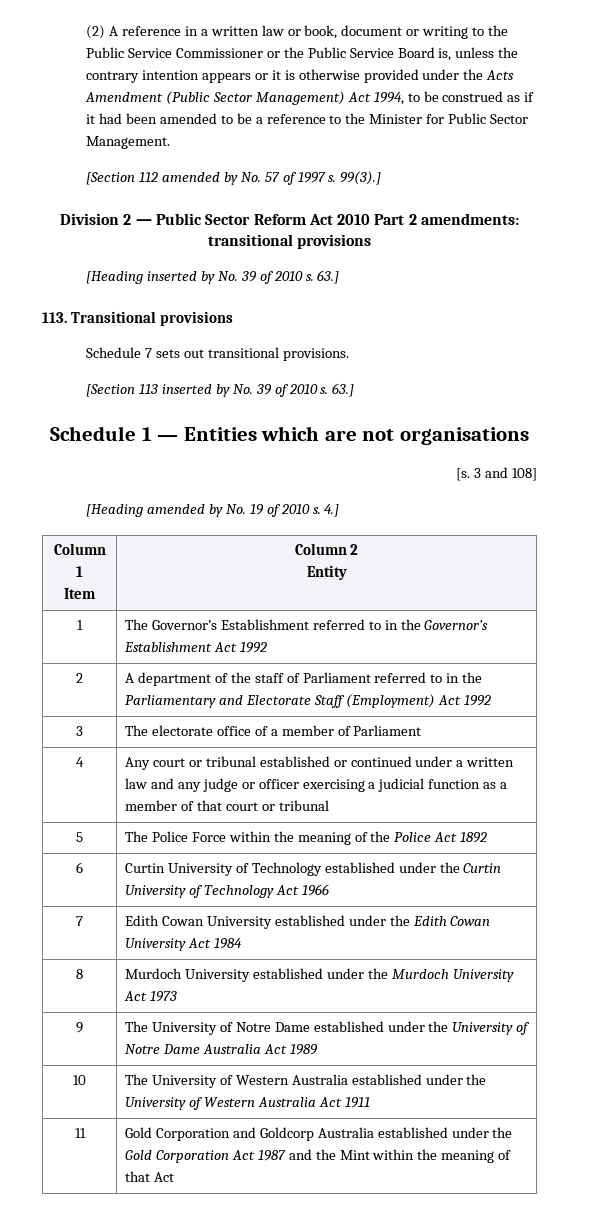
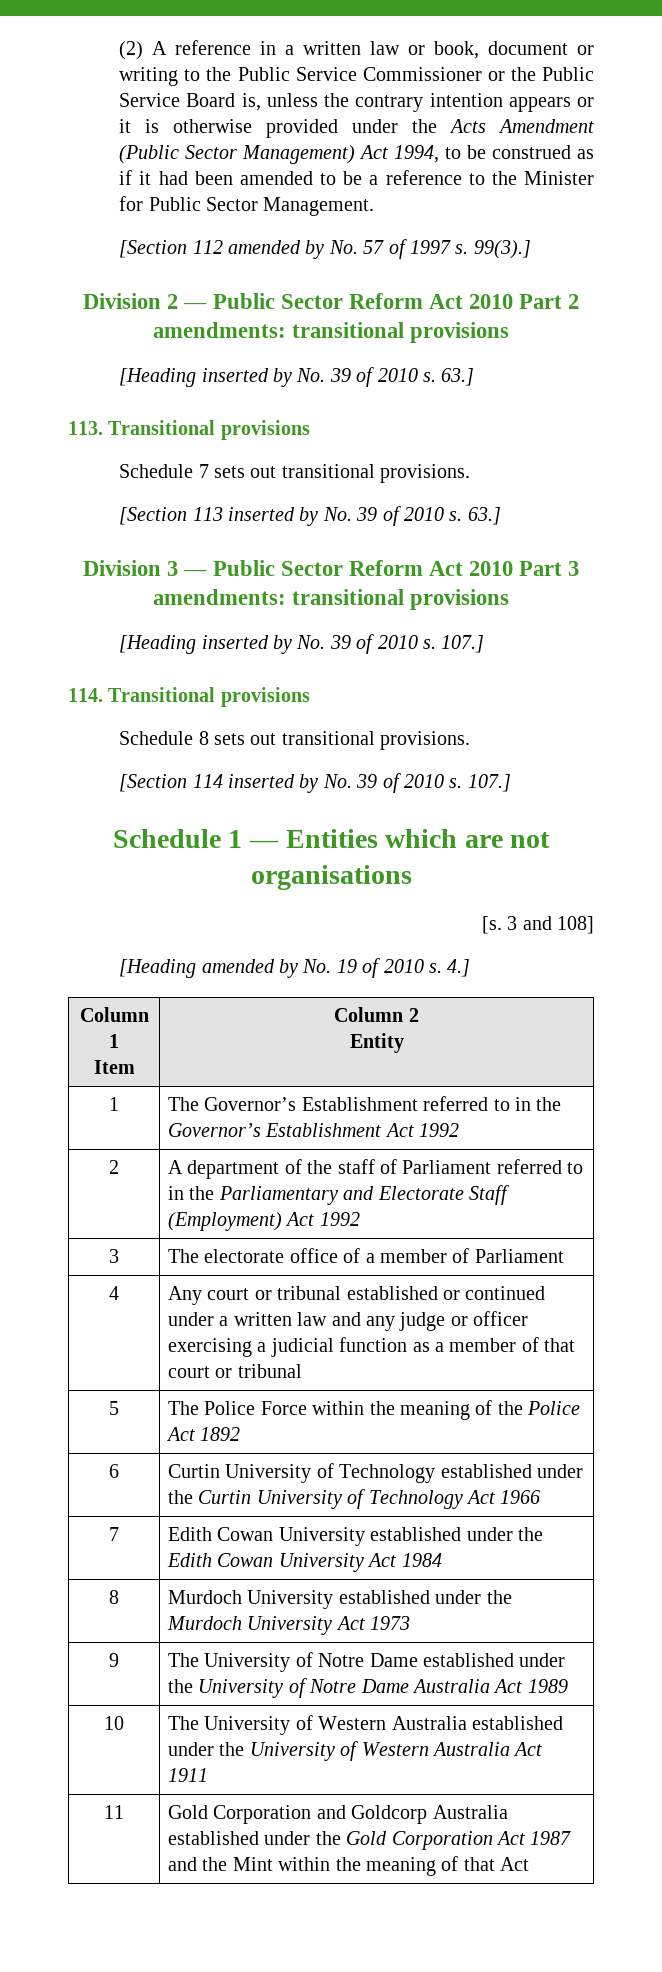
+ Division 3 — Public Sector Reform Act 2010 Part 3 amendments: transitional provisions
+ [Heading inserted by No. 39 of 2010 s. 107.]
+ 114. Transitional provisions
+ Schedule 8 sets out transitional provisions.
+ [Section 114 inserted by No. 39 of 2010 s. 107.]

